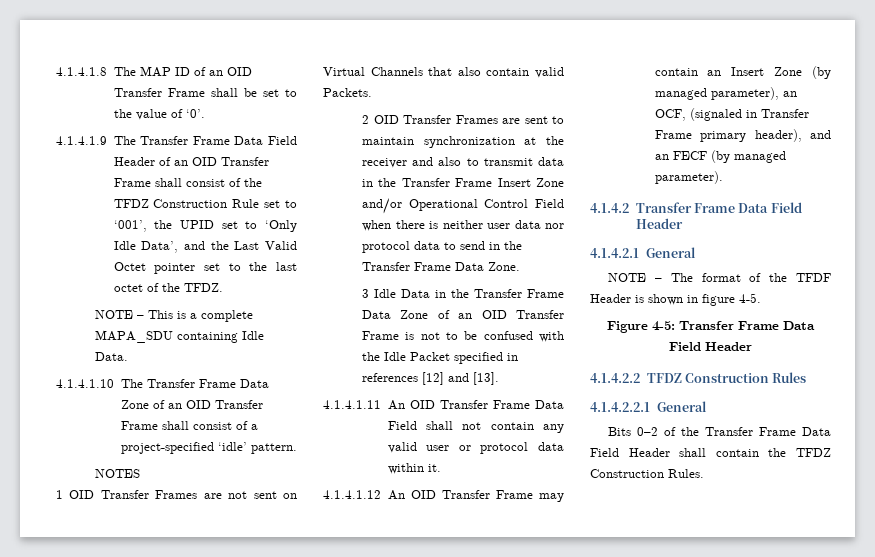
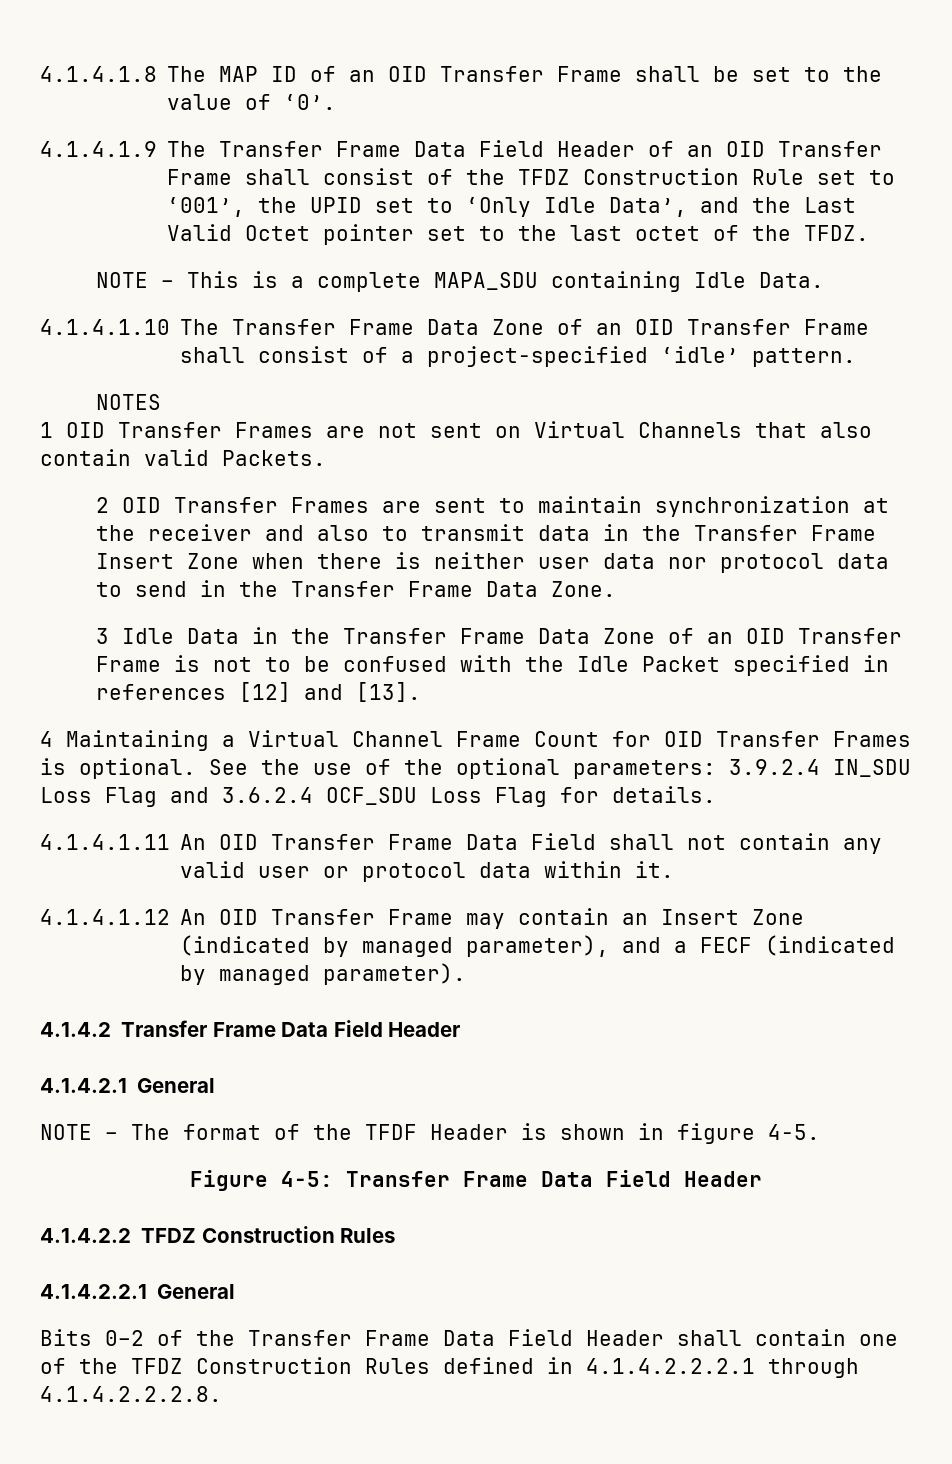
- 2 OID Transfer Frames are sent to maintain synchronization at the receiver and also to transmit data in the Transfer Frame Insert Zone and/or Operational Control Field when there is neither user data nor protocol data to send in the Transfer Frame Data Zone.
+ 2 OID Transfer Frames are sent to maintain synchronization at the receiver and also to transmit data in the Transfer Frame Insert Zone when there is neither user data nor protocol data to send in the Transfer Frame Data Zone.
+ 4 Maintaining a Virtual Channel Frame Count for OID Transfer Frames is optional. See the use of the optional parameters: 3.9.2.4 IN_SDU Loss Flag and 3.6.2.4 OCF_SDU Loss Flag for details.
- 4.1.4.1.12 An OID Transfer Frame may contain an Insert Zone (by managed parameter), an OCF, (signaled in Transfer Frame primary header), and an FECF (by managed parameter).
+ 4.1.4.1.12 An OID Transfer Frame may contain an Insert Zone (indicated by managed parameter), and a FECF (indicated by managed parameter).
- Bits 0–2 of the Transfer Frame Data Field Header shall contain the TFDZ Construction Rules.
+ Bits 0–2 of the Transfer Frame Data Field Header shall contain one of the TFDZ Construction Rules defined in 4.1.4.2.2.2.1 through 4.1.4.2.2.2.8.

